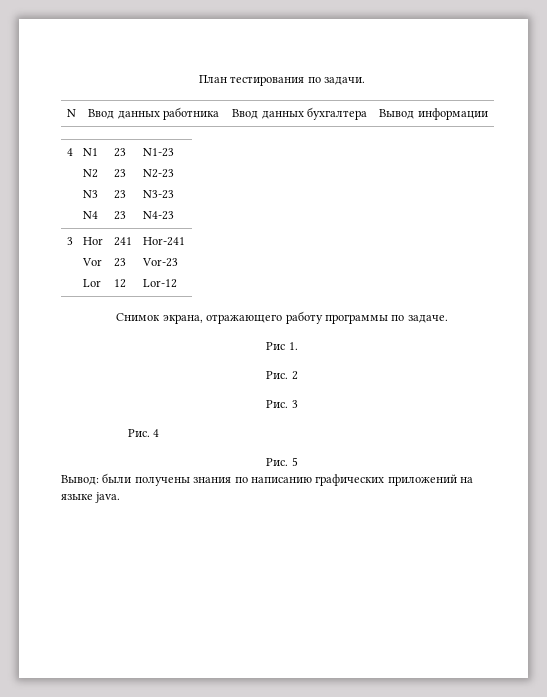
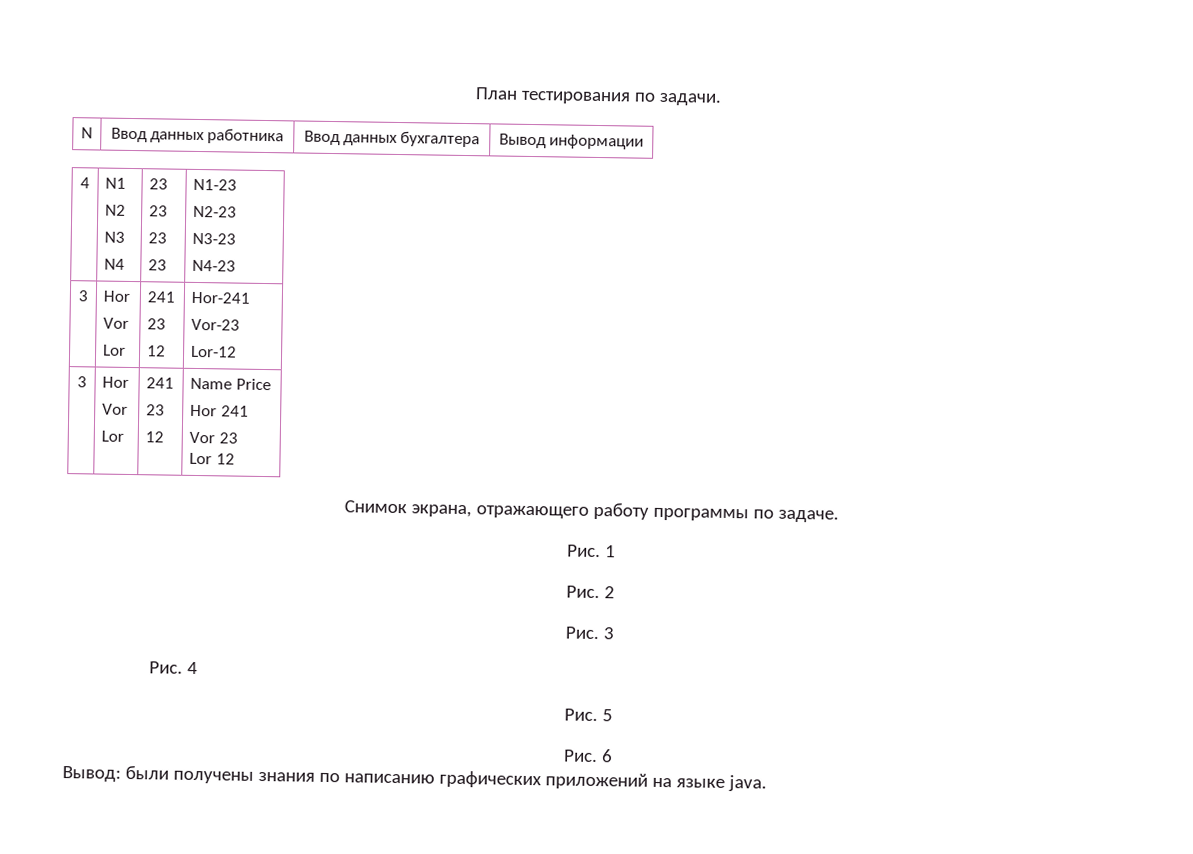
  4 | N1
  N2
  N3
  N4 | 23
  23
  23
  23 | N1-23
  N2-23
  N3-23
  N4-23
  3 | Hor
  Vor
  Lor | 241
  23
  12 | Hor-241
  Vor-23
  Lor-12
+ 3 | Hor
+ Vor
+ Lor | 241
+ 23
+ 12 | Name Price
+ Hor 241
+ Vor 23
+ Lor 12
- Рис 1.
+ Рис. 1
+ Рис. 6

